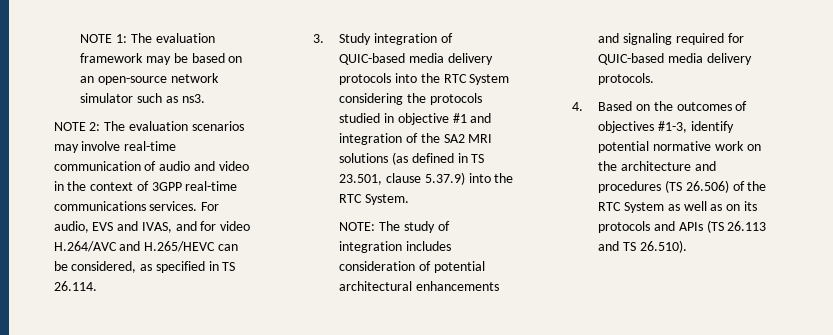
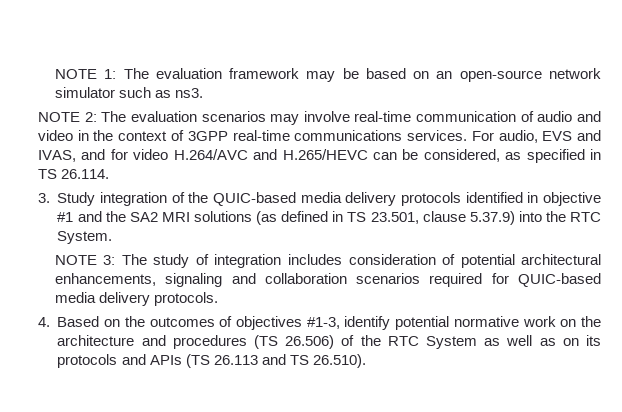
- 3. Study integration of QUIC-based media delivery protocols into the RTC System considering the protocols studied in objective #1 and integration of the SA2 MRI solutions (as defined in TS 23.501, clause 5.37.9) into the RTC System.
+ 3. Study integration of the QUIC-based media delivery protocols identified in objective #1 and the SA2 MRI solutions (as defined in TS 23.501, clause 5.37.9) into the RTC System.
- NOTE: The study of integration includes consideration of potential architectural enhancements and signaling required for QUIC-based media delivery protocols.
+ NOTE 3: The study of integration includes consideration of potential architectural enhancements, signaling and collaboration scenarios required for QUIC-based media delivery protocols.

